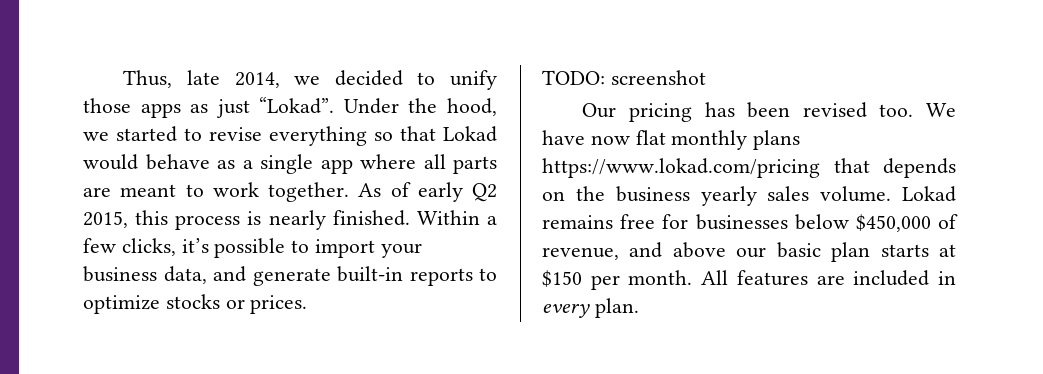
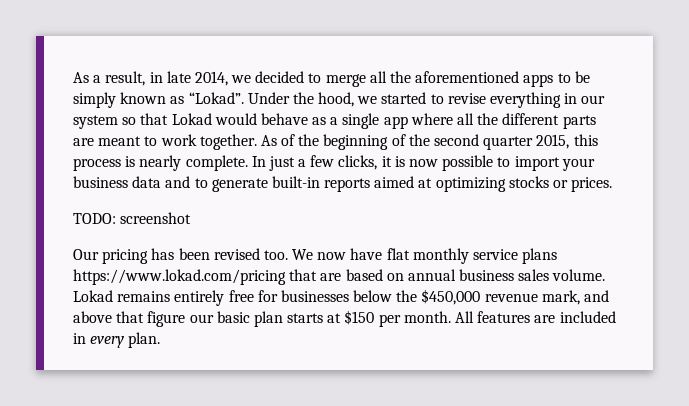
- Thus, late 2014, we decided to unify those apps as just “Lokad”.
+ As a result, in late 2014, we decided to merge all the aforementioned apps to be simply known as “Lokad”.
- Under the hood, we started to revise everything so that Lokad would behave as a single app where all parts are meant to work together.
+ Under the hood, we started to revise everything in our system so that Lokad would behave as a single app where all the different parts are meant to work together.
- As of early Q2 2015, this process is nearly finished. Within a few clicks, it’s possible to import your business data, and generate built-in reports to optimize stocks or prices.
+ As of the beginning of the second quarter 2015, this process is nearly complete. In just a few clicks, it is now possible to import your business data and to generate built-in reports aimed at optimizing stocks or prices.
- We have now flat monthly plans https://www.lokad.com/pricing that depends on the business yearly sales volume.
+ We now have flat monthly service plans https://www.lokad.com/pricing that are based on annual business sales volume.
- Lokad remains free for businesses below $450,000 of revenue, and above our basic plan starts at $150 per month.
+ Lokad remains entirely free for businesses below the $450,000 revenue mark, and above that figure our basic plan starts at $150 per month.

